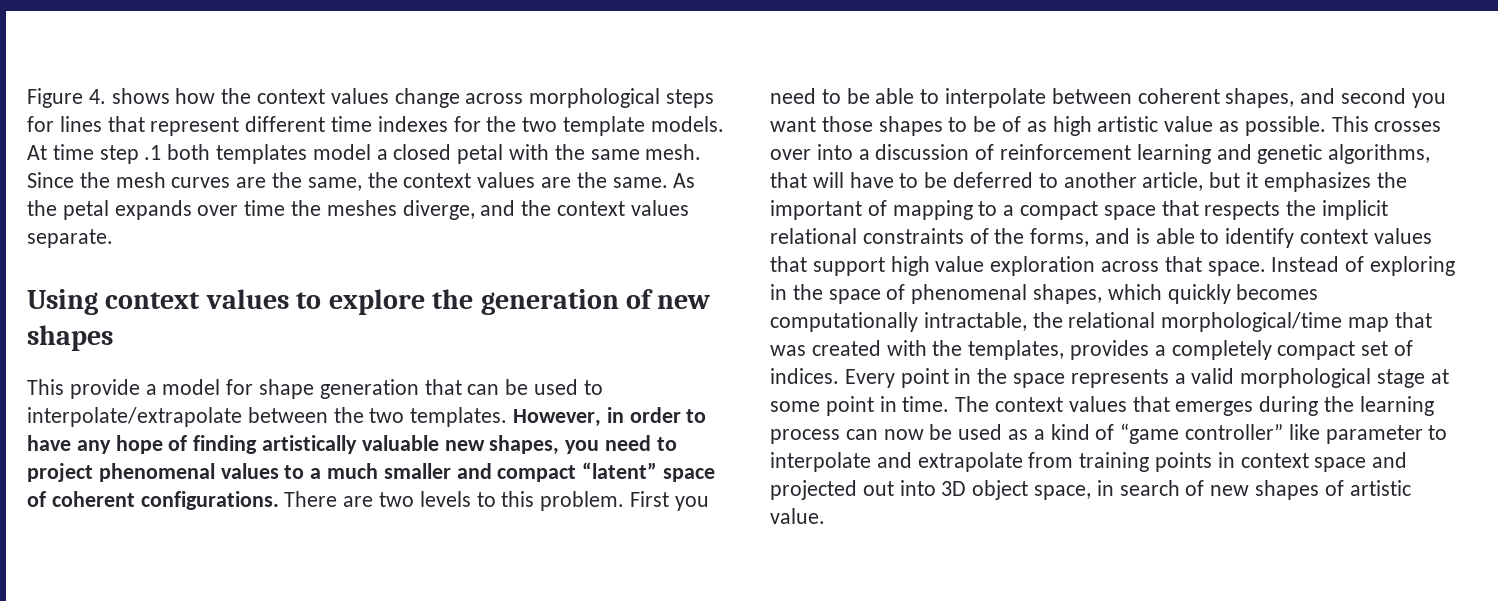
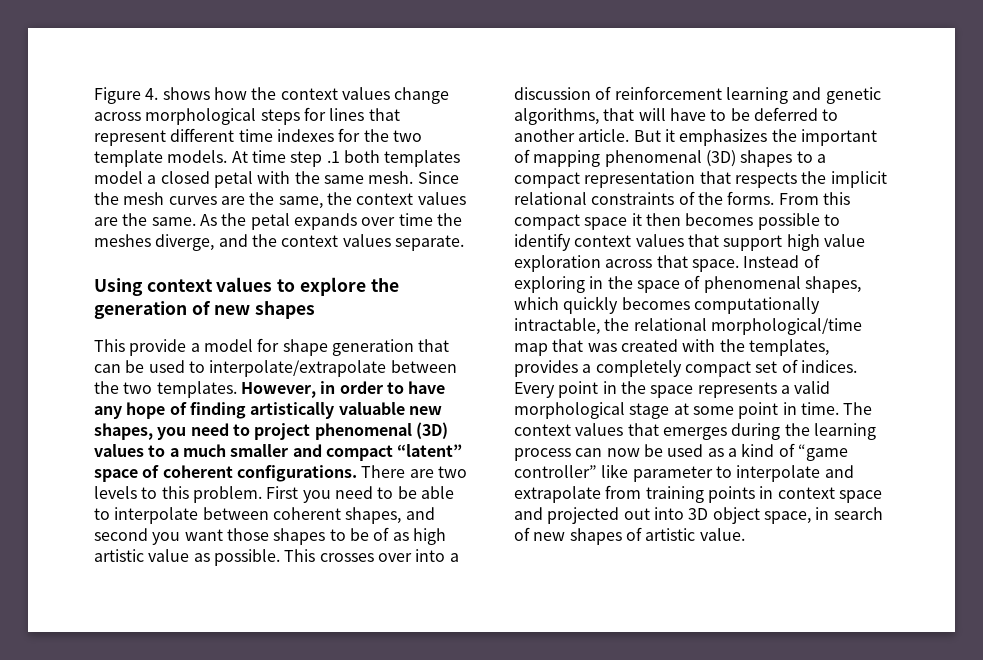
- However, in order to have any hope of finding artistically valuable new shapes, you need to project phenomenal values to a much smaller and compact “latent” space of coherent configurations.
+ However, in order to have any hope of finding artistically valuable new shapes, you need to project phenomenal (3D) values to a much smaller and compact “latent” space of coherent configurations.
- This crosses over into a discussion of reinforcement learning and genetic algorithms, that will have to be deferred to another article, but it emphasizes the important of mapping to a compact space that respects the implicit relational constraints of the forms, and is able to identify context values that support high value exploration across that space.
+ This crosses over into a discussion of reinforcement learning and genetic algorithms, that will have to be deferred to another article. But it emphasizes the important of mapping phenomenal (3D) shapes to a compact representation that respects the implicit relational constraints of the forms. From this compact space it then becomes possible to identify context values that support high value exploration across that space.

